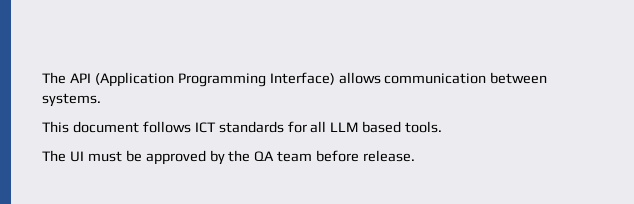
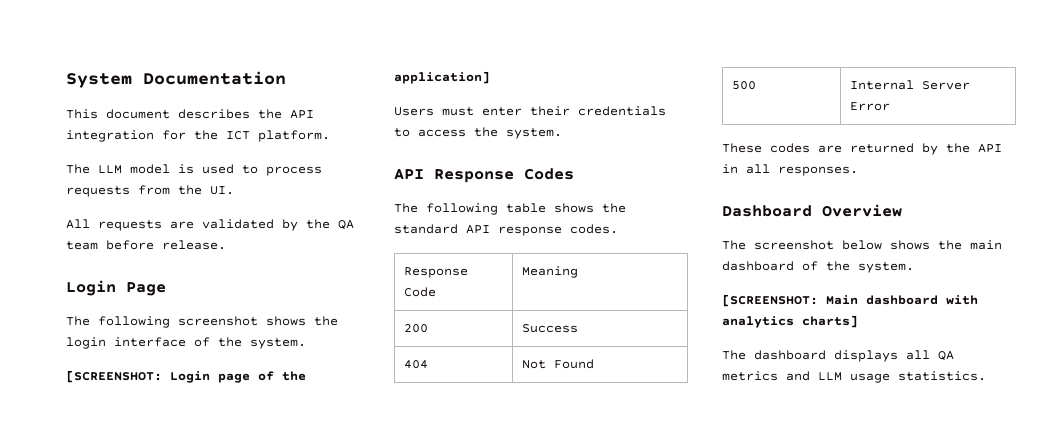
- The API (Application Programming Interface) allows communication between systems.
- This document follows ICT standards for all LLM based tools.
- The UI must be approved by the QA team before release.
+ System Documentation
+ This document describes the API integration for the ICT platform.
+ The LLM model is used to process requests from the UI.
+ All requests are validated by the QA team before release.
+ Login Page
+ The following screenshot shows the login interface of the system.
+ [SCREENSHOT: Login page of the application]
+ Users must enter their credentials to access the system.
+ API Response Codes
+ The following table shows the standard API response codes.
+ Response Code | Meaning
+ 200 | Success
+ 404 | Not Found
+ 500 | Internal Server Error
+ These codes are returned by the API in all responses.
+ Dashboard Overview
+ The screenshot below shows the main dashboard of the system.
+ [SCREENSHOT: Main dashboard with analytics charts]
+ The dashboard displays all QA metrics and LLM usage statistics.

